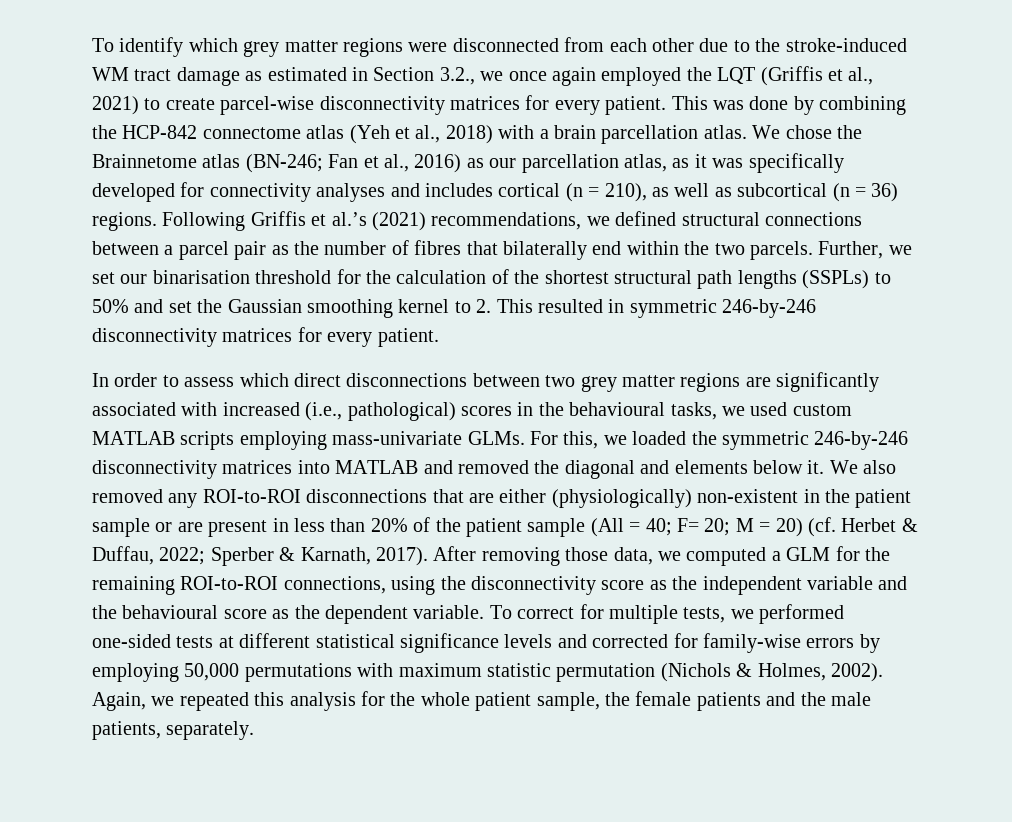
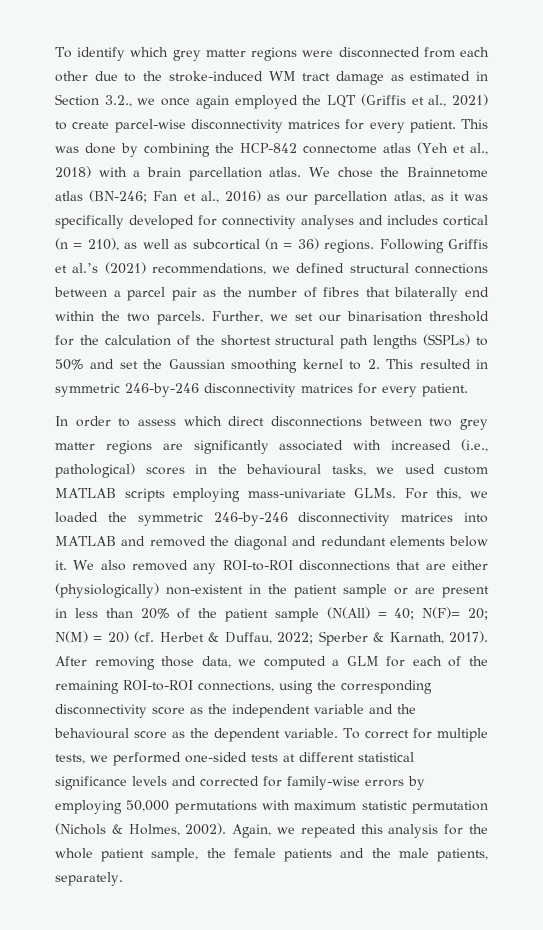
- For this, we loaded the symmetric 246-by-246 disconnectivity matrices into MATLAB and removed the diagonal and elements below it.
+ For this, we loaded the symmetric 246-by-246 disconnectivity matrices into MATLAB and removed the diagonal and redundant elements below it.
- We also removed any ROI-to-ROI disconnections that are either (physiologically) non-existent in the patient sample or are present in less than 20% of the patient sample (All = 40; F= 20; M = 20) (cf. Herbet & Duffau, 2022; Sperber & Karnath, 2017).
+ We also removed any ROI-to-ROI disconnections that are either (physiologically) non-existent in the patient sample or are present in less than 20% of the patient sample (N(All) = 40; N(F)= 20; N(M) = 20) (cf. Herbet & Duffau, 2022; Sperber & Karnath, 2017).
- After removing those data, we computed a GLM for the remaining ROI-to-ROI connections, using the disconnectivity score as the independent variable and the behavioural score as the dependent variable.
+ After removing those data, we computed a GLM for each of the remaining ROI-to-ROI connections, using the corresponding disconnectivity score as the independent variable and the behavioural score as the dependent variable.

